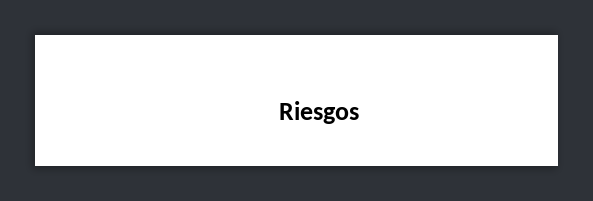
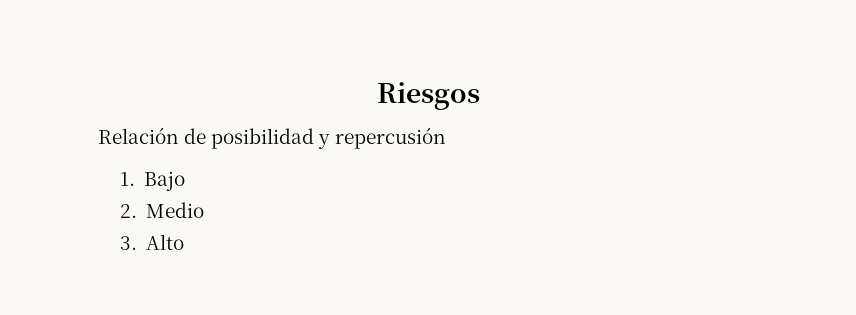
+ Relación de posibilidad y repercusión
+ 1. Bajo
+ 2. Medio
+ 3. Alto

